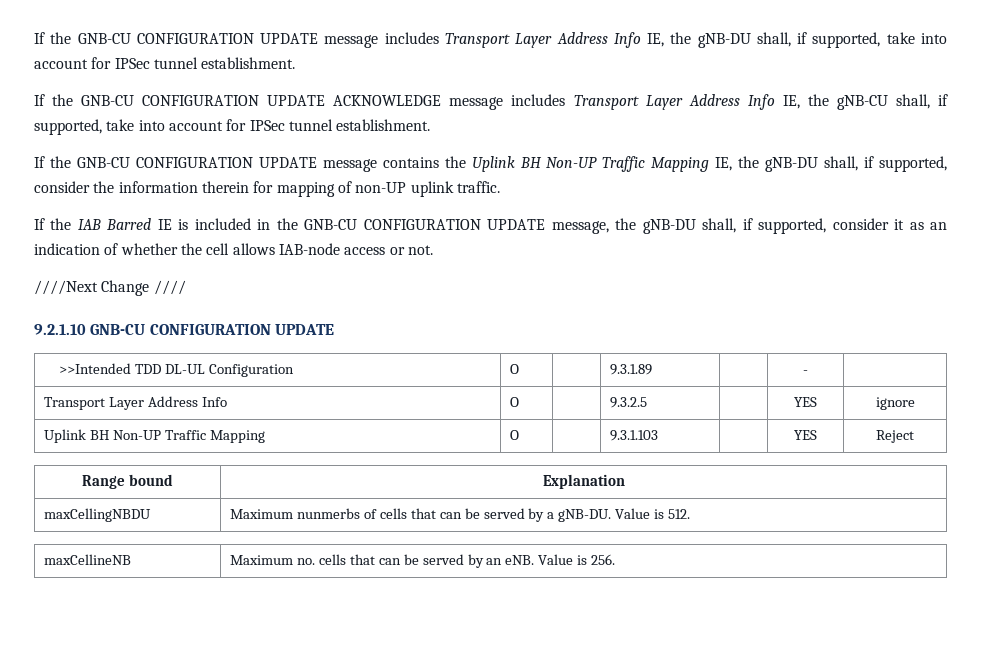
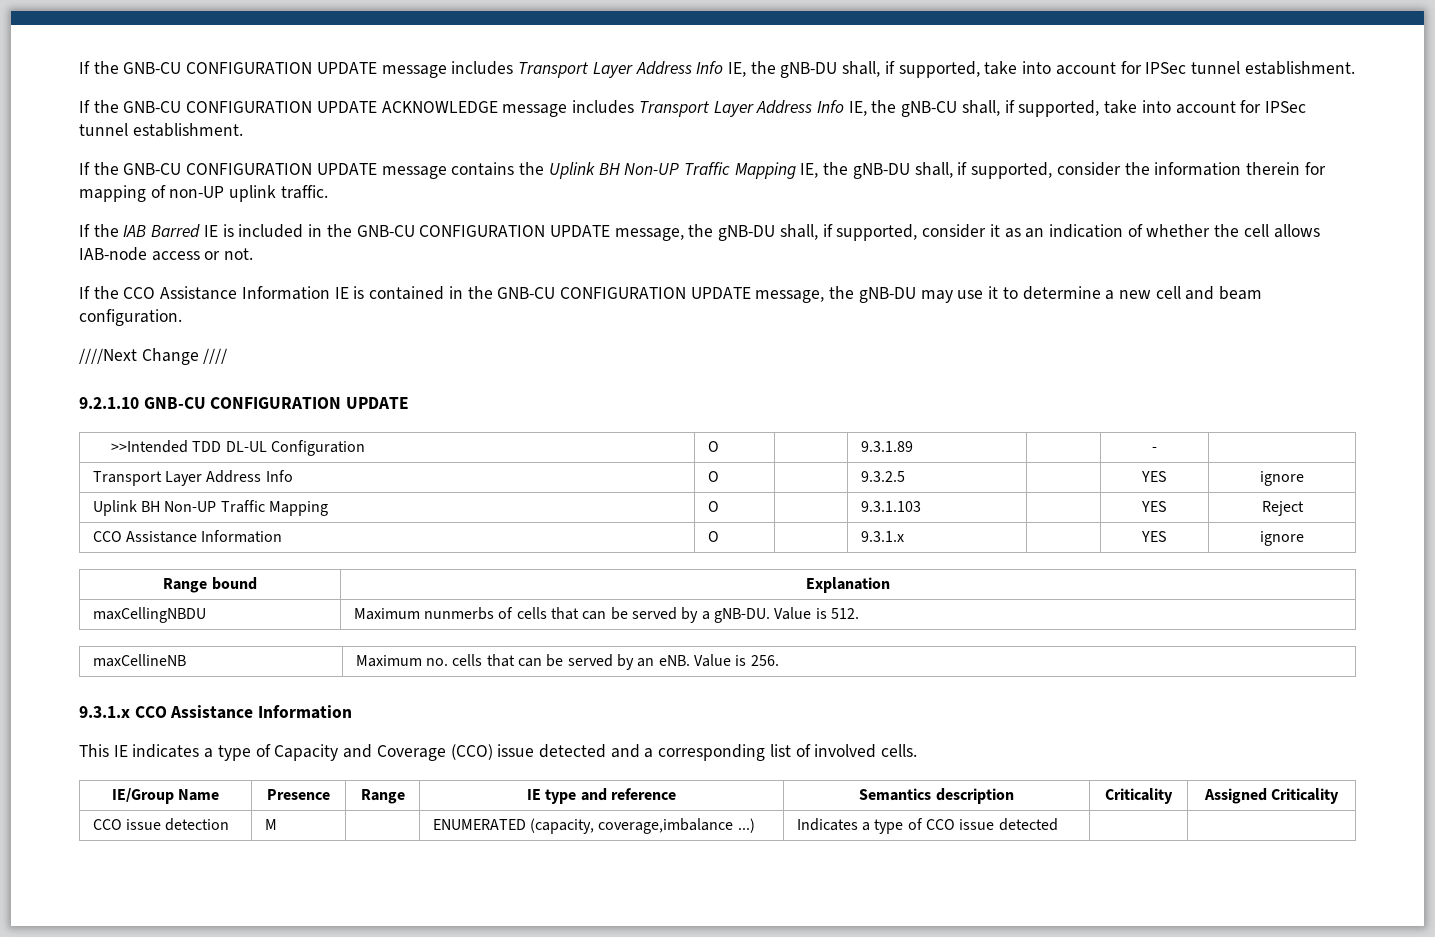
+ If the CCO Assistance Information IE is contained in the GNB-CU CONFIGURATION UPDATE message, the gNB-DU may use it to determine a new cell and beam configuration.
+ CCO Assistance Information | O | | 9.3.1.x | | YES | ignore
+ 9.3.1.x CCO Assistance Information
+ This IE indicates a type of Capacity and Coverage (CCO) issue detected and a corresponding list of involved cells.
+ IE/Group Name | Presence | Range | IE type and reference | Semantics description | Criticality | Assigned Criticality
+ CCO issue detection | M | | ENUMERATED (capacity, coverage,imbalance ...) | Indicates a type of CCO issue detected | |

